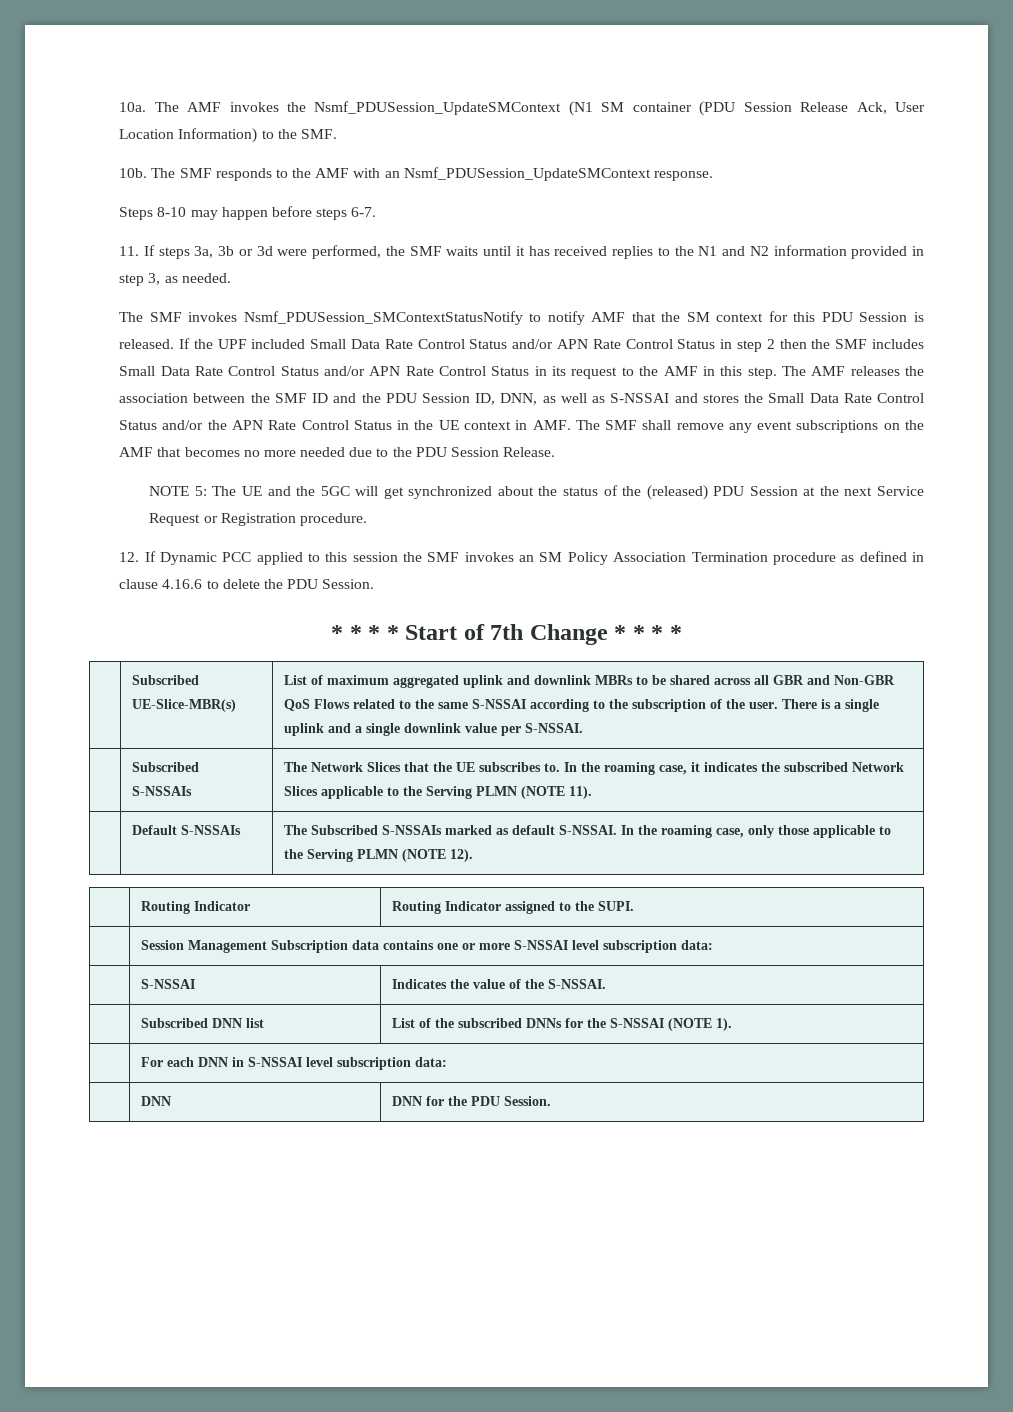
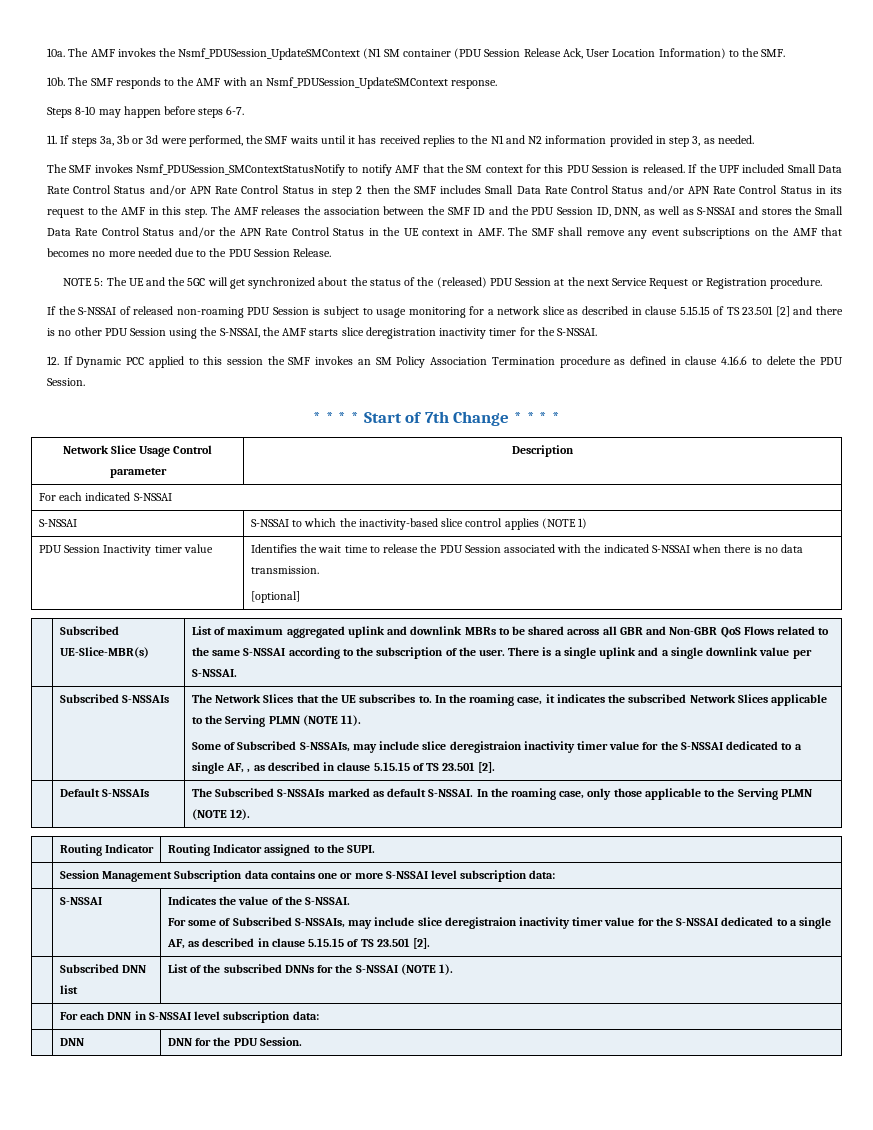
+ If the S-NSSAI of released non-roaming PDU Session is subject to usage monitoring for a network slice as described in clause 5.15.15 of TS 23.501 [2] and there is no other PDU Session using the S-NSSAI, the AMF starts slice deregistration inactivity timer for the S-NSSAI.
+ Network Slice Usage Control parameter | Description
+ For each indicated S-NSSAI
+ S-NSSAI | S-NSSAI to which the inactivity-based slice control applies (NOTE 1)
+ PDU Session Inactivity timer value | Identifies the wait time to release the PDU Session associated with the indicated S-NSSAI when there is no data transmission.
+ [optional]
+ Some of Subscribed S-NSSAIs, may include slice deregistraion inactivity timer value for the S-NSSAI dedicated to a single AF, , as described in clause 5.15.15 of TS 23.501 [2].
  | S-NSSAI | Indicates the value of the S-NSSAI.
+ For some of Subscribed S-NSSAIs, may include slice deregistraion inactivity timer value for the S-NSSAI dedicated to a single AF, as described in clause 5.15.15 of TS 23.501 [2].

